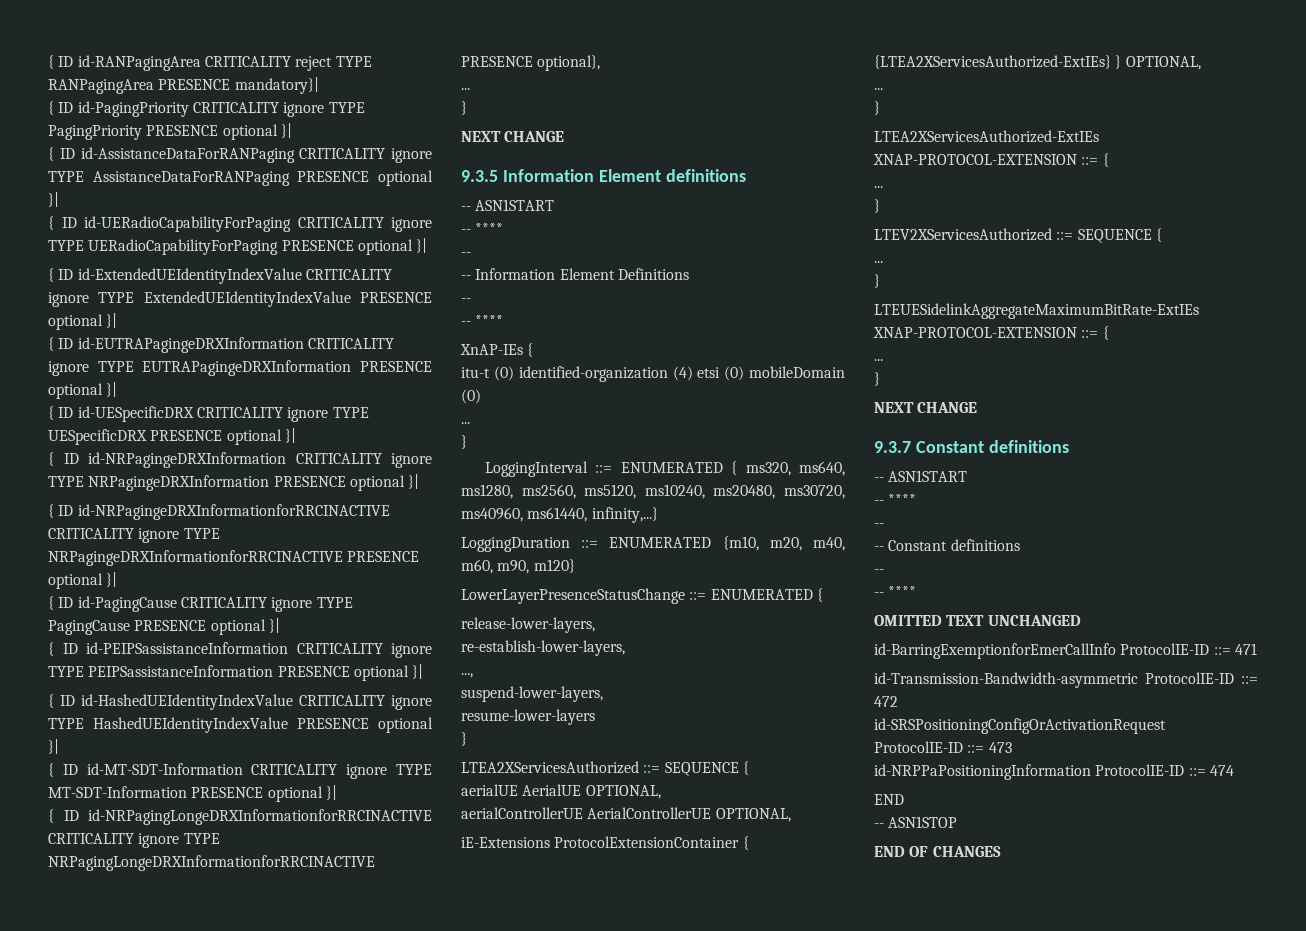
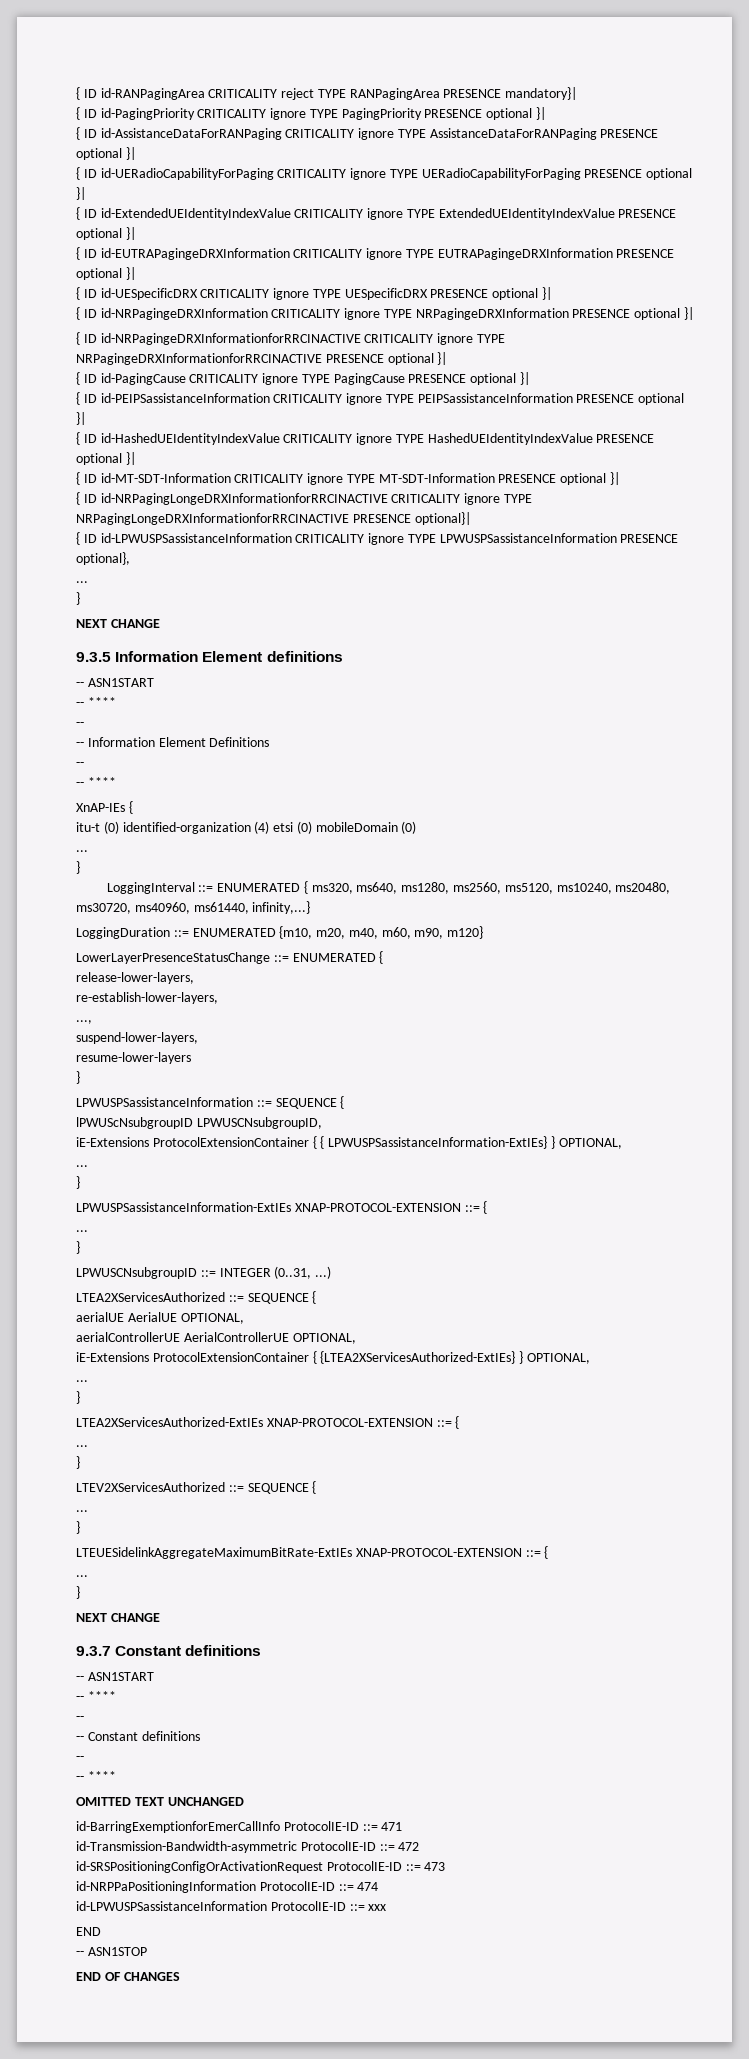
- { ID id-NRPagingLongeDRXInformationforRRCINACTIVE CRITICALITY ignore TYPE NRPagingLongeDRXInformationforRRCINACTIVE PRESENCE optional},
+ { ID id-NRPagingLongeDRXInformationforRRCINACTIVE CRITICALITY ignore TYPE NRPagingLongeDRXInformationforRRCINACTIVE PRESENCE optional}|
+ { ID id-LPWUSPSassistanceInformation CRITICALITY ignore TYPE LPWUSPSassistanceInformation PRESENCE optional},
+ LPWUSPSassistanceInformation ::= SEQUENCE {
+ lPWUScNsubgroupID LPWUSCNsubgroupID,
+ iE-Extensions ProtocolExtensionContainer { { LPWUSPSassistanceInformation-ExtIEs} } OPTIONAL,
+ ...
+ }
+ LPWUSPSassistanceInformation-ExtIEs XNAP-PROTOCOL-EXTENSION ::= {
+ ...
+ }
+ LPWUSCNsubgroupID ::= INTEGER (0..31, ...)
+ id-LPWUSPSassistanceInformation ProtocolIE-ID ::= xxx

